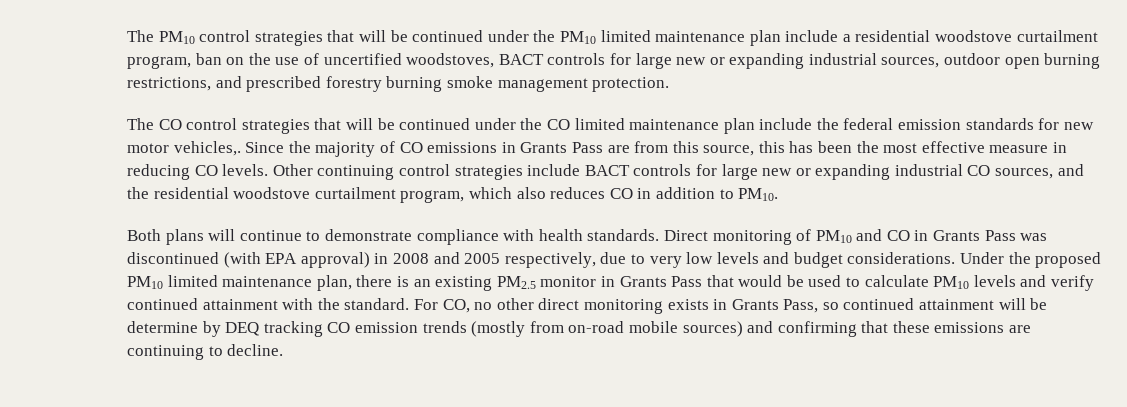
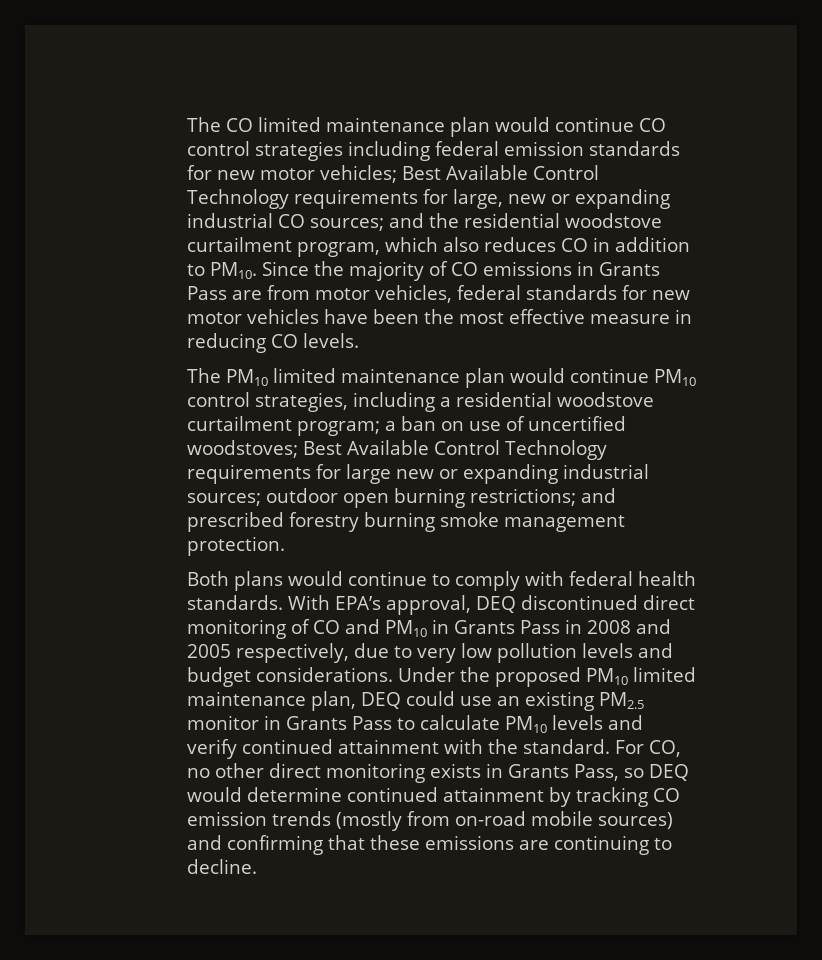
- The PM10 control strategies that will be continued under the PM10 limited maintenance plan include a residential woodstove curtailment program, ban on the use of uncertified woodstoves, BACT controls for large new or expanding industrial sources, outdoor open burning restrictions, and prescribed forestry burning smoke management protection.
- The CO control strategies that will be continued under the CO limited maintenance plan include the federal emission standards for new motor vehicles,. Since the majority of CO emissions in Grants Pass are from this source, this has been the most effective measure in reducing CO levels. Other continuing control strategies include BACT controls for large new or expanding industrial CO sources, and the residential woodstove curtailment program, which also reduces CO in addition to PM10.
+ The CO limited maintenance plan would continue CO control strategies including federal emission standards for new motor vehicles; Best Available Control Technology requirements for large, new or expanding industrial CO sources; and the residential woodstove curtailment program, which also reduces CO in addition to PM10. Since the majority of CO emissions in Grants Pass are from motor vehicles, federal standards for new motor vehicles have been the most effective measure in reducing CO levels.
+ The PM10 limited maintenance plan would continue PM10 control strategies, including a residential woodstove curtailment program; a ban on use of uncertified woodstoves; Best Available Control Technology requirements for large new or expanding industrial sources; outdoor open burning restrictions; and prescribed forestry burning smoke management protection.
- Both plans will continue to demonstrate compliance with health standards. Direct monitoring of PM10 and CO in Grants Pass was discontinued (with EPA approval) in 2008 and 2005 respectively, due to very low levels and budget considerations.
+ Both plans would continue to comply with federal health standards. With EPA’s approval, DEQ discontinued direct monitoring of CO and PM10 in Grants Pass in 2008 and 2005 respectively, due to very low pollution levels and budget considerations.
- Under the proposed PM10 limited maintenance plan, there is an existing PM2.5 monitor in Grants Pass that would be used to calculate PM10 levels and verify continued attainment with the standard.
+ Under the proposed PM10 limited maintenance plan, DEQ could use an existing PM2.5 monitor in Grants Pass to calculate PM10 levels and verify continued attainment with the standard.
- For CO, no other direct monitoring exists in Grants Pass, so continued attainment will be determine by DEQ tracking CO emission trends (mostly from on-road mobile sources) and confirming that these emissions are continuing to decline.
+ For CO, no other direct monitoring exists in Grants Pass, so DEQ would determine continued attainment by tracking CO emission trends (mostly from on-road mobile sources) and confirming that these emissions are continuing to decline.

